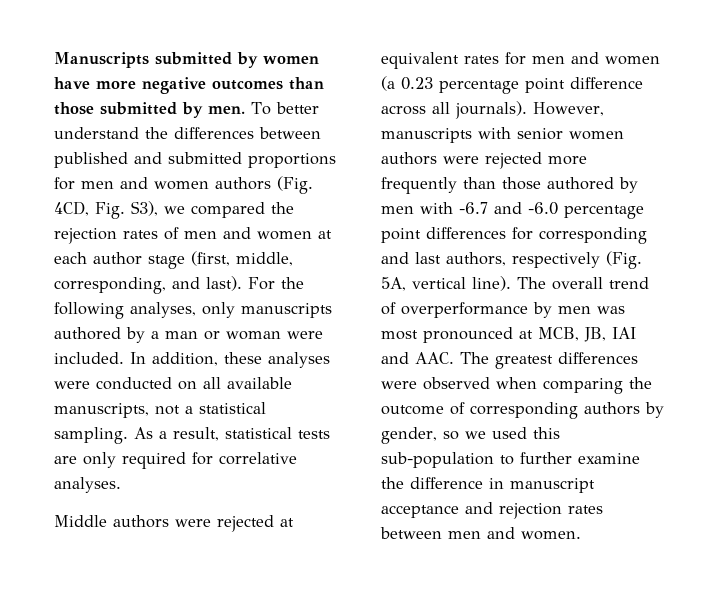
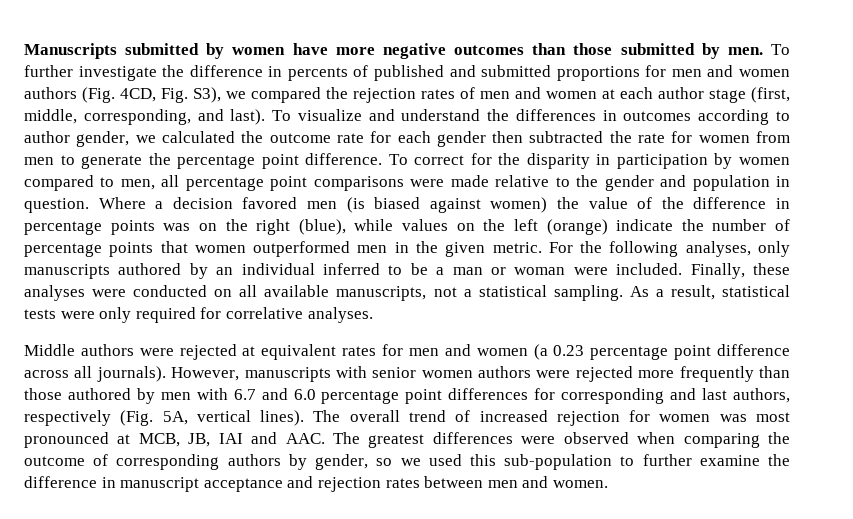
- To better understand the differences between published and submitted proportions for men and women authors (Fig. 4CD, Fig. S3), we compared the rejection rates of men and women at each author stage (first, middle, corresponding, and last).
+ To further investigate the difference in percents of published and submitted proportions for men and women authors (Fig. 4CD, Fig. S3), we compared the rejection rates of men and women at each author stage (first, middle, corresponding, and last).
+ To visualize and understand the differences in outcomes according to author gender, we calculated the outcome rate for each gender then subtracted the rate for women from men to generate the percentage point difference. To correct for the disparity in participation by women compared to men, all percentage point comparisons were made relative to the gender and population in question. Where a decision favored men (is biased against women) the value of the difference in percentage points was on the right (blue), while values on the left (orange) indicate the number of percentage points that women outperformed men in the given metric.
- For the following analyses, only manuscripts authored by a man or woman were included.
+ For the following analyses, only manuscripts authored by an individual inferred to be a man or woman were included.
- In addition, these analyses were conducted on all available manuscripts, not a statistical sampling.
+ Finally, these analyses were conducted on all available manuscripts, not a statistical sampling.
- As a result, statistical tests are only required for correlative analyses.
+ As a result, statistical tests were only required for correlative analyses.
- However, manuscripts with senior women authors were rejected more frequently than those authored by men with -6.7 and -6.0 percentage point differences for corresponding and last authors, respectively (Fig. 5A, vertical line).
+ However, manuscripts with senior women authors were rejected more frequently than those authored by men with 6.7 and 6.0 percentage point differences for corresponding and last authors, respectively (Fig. 5A, vertical lines).
- The overall trend of overperformance by men was most pronounced at MCB, JB, IAI and AAC. The greatest differences were observed when comparing the outcome of corresponding authors by gender, so we used this sub-population to further examine the difference in manuscript acceptance and rejection rates between men and women.
+ The overall trend of increased rejection for women was most pronounced at MCB, JB, IAI and AAC. The greatest differences were observed when comparing the outcome of corresponding authors by gender, so we used this sub-population to further examine the difference in manuscript acceptance and rejection rates between men and women.

